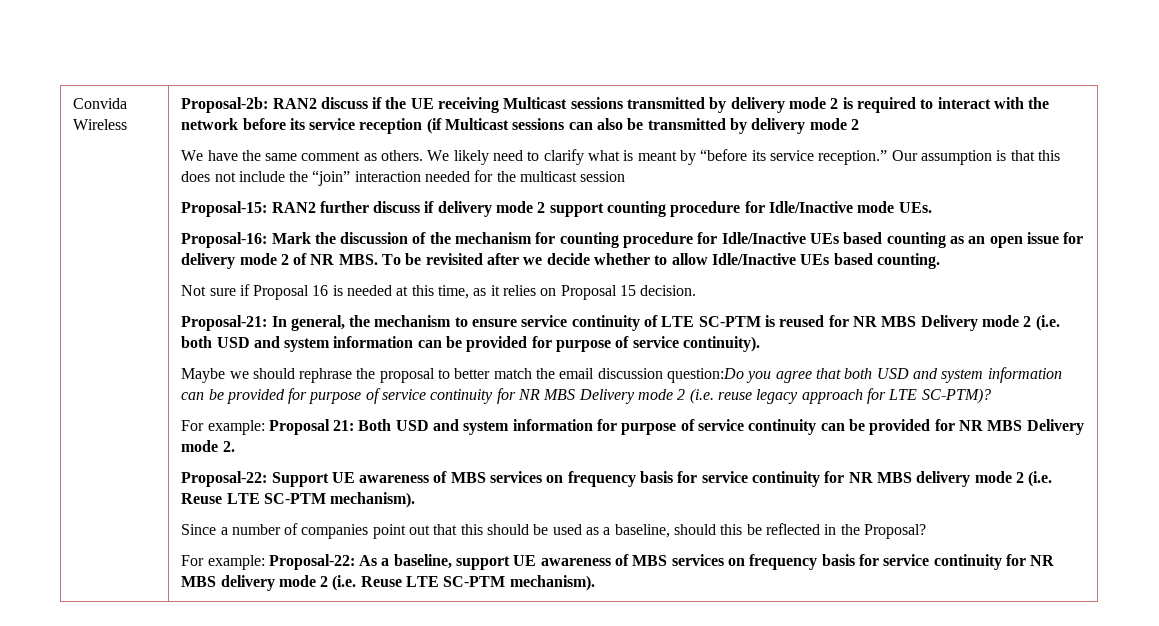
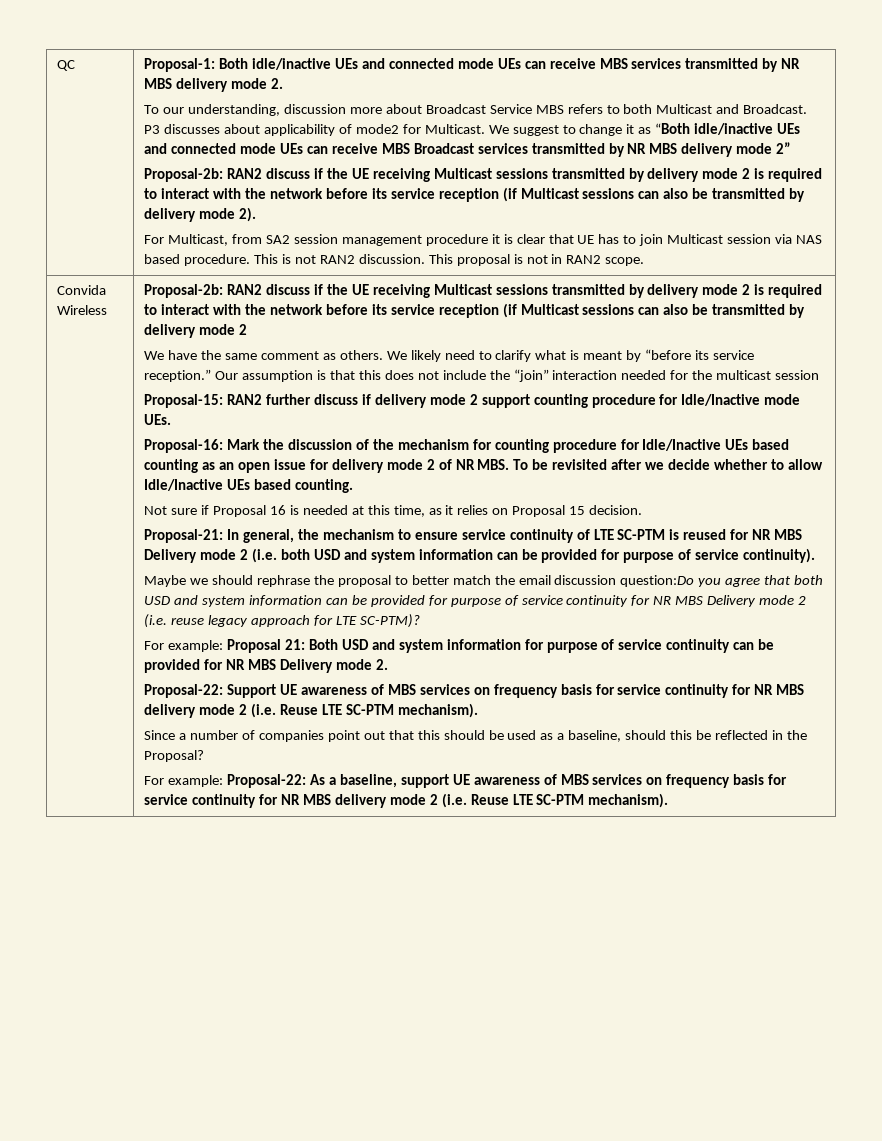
+ QC | Proposal-1: Both idle/inactive UEs and connected mode UEs can receive MBS services transmitted by NR MBS delivery mode 2.
+ To our understanding, discussion more about Broadcast Service MBS refers to both Multicast and Broadcast. P3 discusses about applicability of mode2 for Multicast. We suggest to change it as “Both idle/inactive UEs and connected mode UEs can receive MBS Broadcast services transmitted by NR MBS delivery mode 2”
+ Proposal-2b: RAN2 discuss if the UE receiving Multicast sessions transmitted by delivery mode 2 is required to interact with the network before its service reception (if Multicast sessions can also be transmitted by delivery mode 2).
+ For Multicast, from SA2 session management procedure it is clear that UE has to join Multicast session via NAS based procedure. This is not RAN2 discussion. This proposal is not in RAN2 scope.

